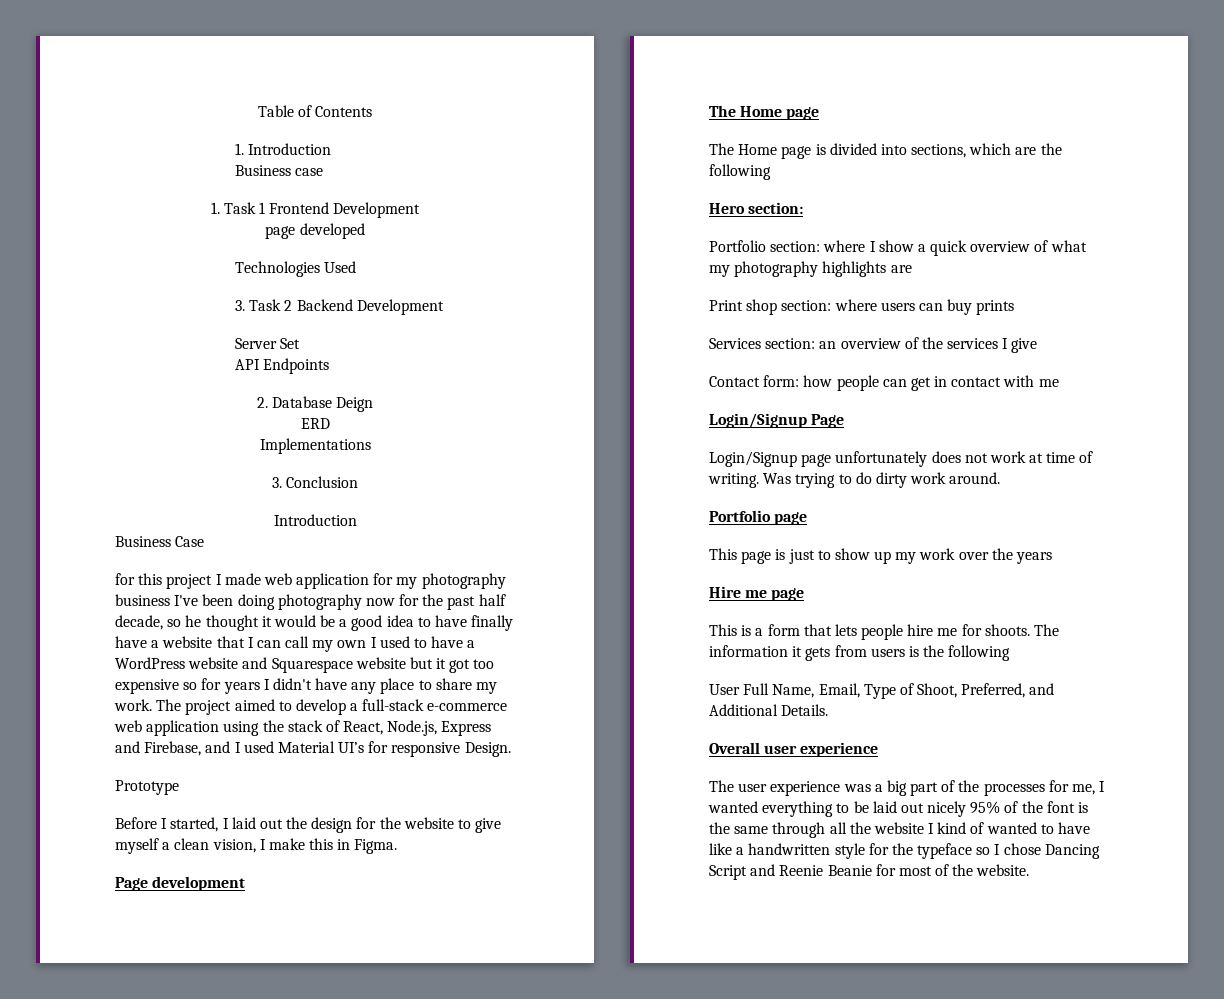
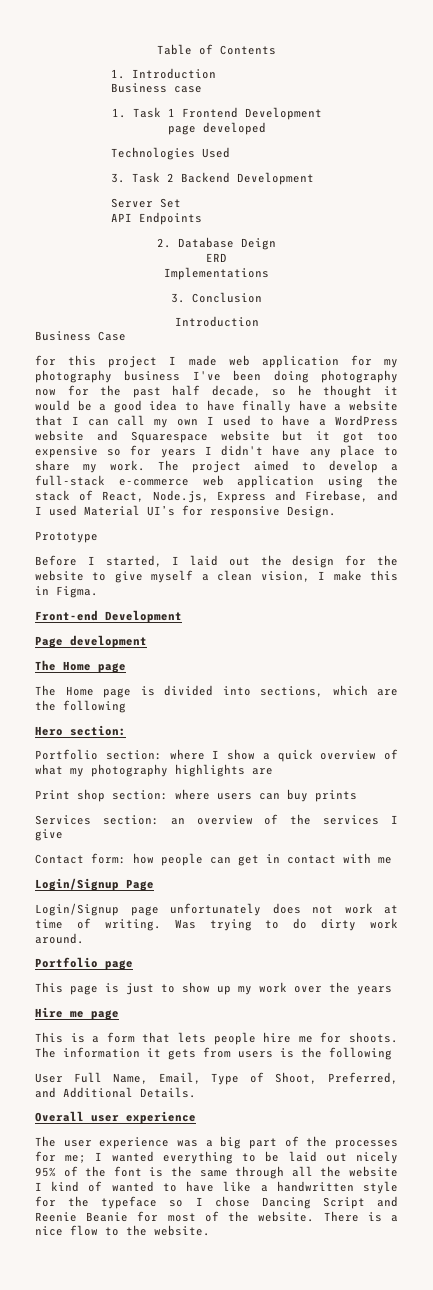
+ Front-end Development
- The user experience was a big part of the processes for me, I wanted everything to be laid out nicely 95% of the font is the same through all the website I kind of wanted to have like a handwritten style for the typeface so I chose Dancing Script and Reenie Beanie for most of the website.
+ The user experience was a big part of the processes for me; I wanted everything to be laid out nicely 95% of the font is the same through all the website I kind of wanted to have like a handwritten style for the typeface so I chose Dancing Script and Reenie Beanie for most of the website.
+ There is a nice flow to the website.

